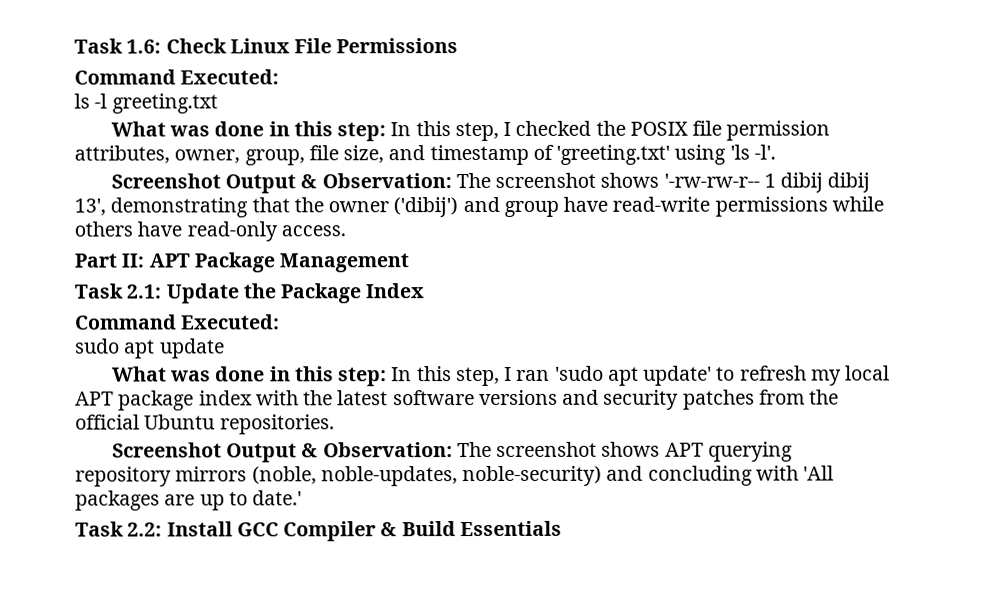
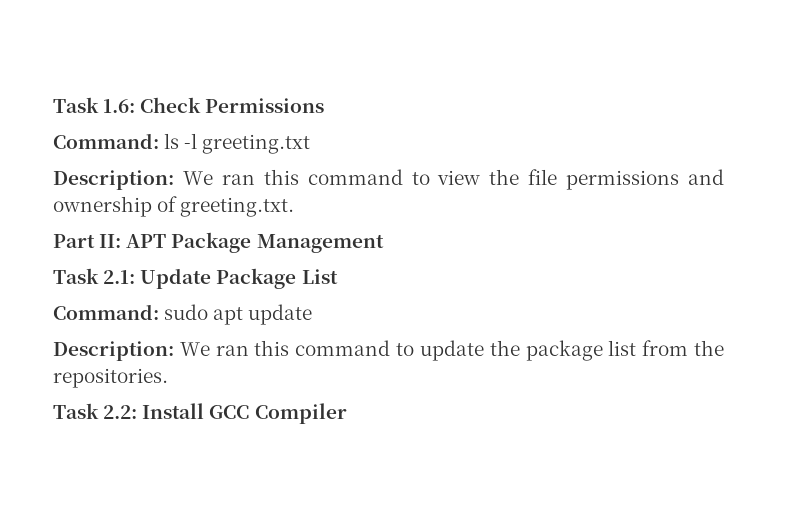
- Task 1.6: Check Linux File Permissions
- Command Executed:
- ls -l greeting.txt
+ Task 1.6: Check Permissions
+ Command: ls -l greeting.txt
- What was done in this step: In this step, I checked the POSIX file permission attributes, owner, group, file size, and timestamp of 'greeting.txt' using 'ls -l'.
- Screenshot Output & Observation: The screenshot shows '-rw-rw-r-- 1 dibij dibij 13', demonstrating that the owner ('dibij') and group have read-write permissions while others have read-only access.
+ Description: We ran this command to view the file permissions and ownership of greeting.txt.
- Task 2.1: Update the Package Index
- Command Executed:
- sudo apt update
- What was done in this step: In this step, I ran 'sudo apt update' to refresh my local APT package index with the latest software versions and security patches from the official Ubuntu repositories.
- Screenshot Output & Observation: The screenshot shows APT querying repository mirrors (noble, noble-updates, noble-security) and concluding with 'All packages are up to date.'
+ Task 2.1: Update Package List
+ Command: sudo apt update
+ Description: We ran this command to update the package list from the repositories.
- Task 2.2: Install GCC Compiler & Build Essentials
+ Task 2.2: Install GCC Compiler

